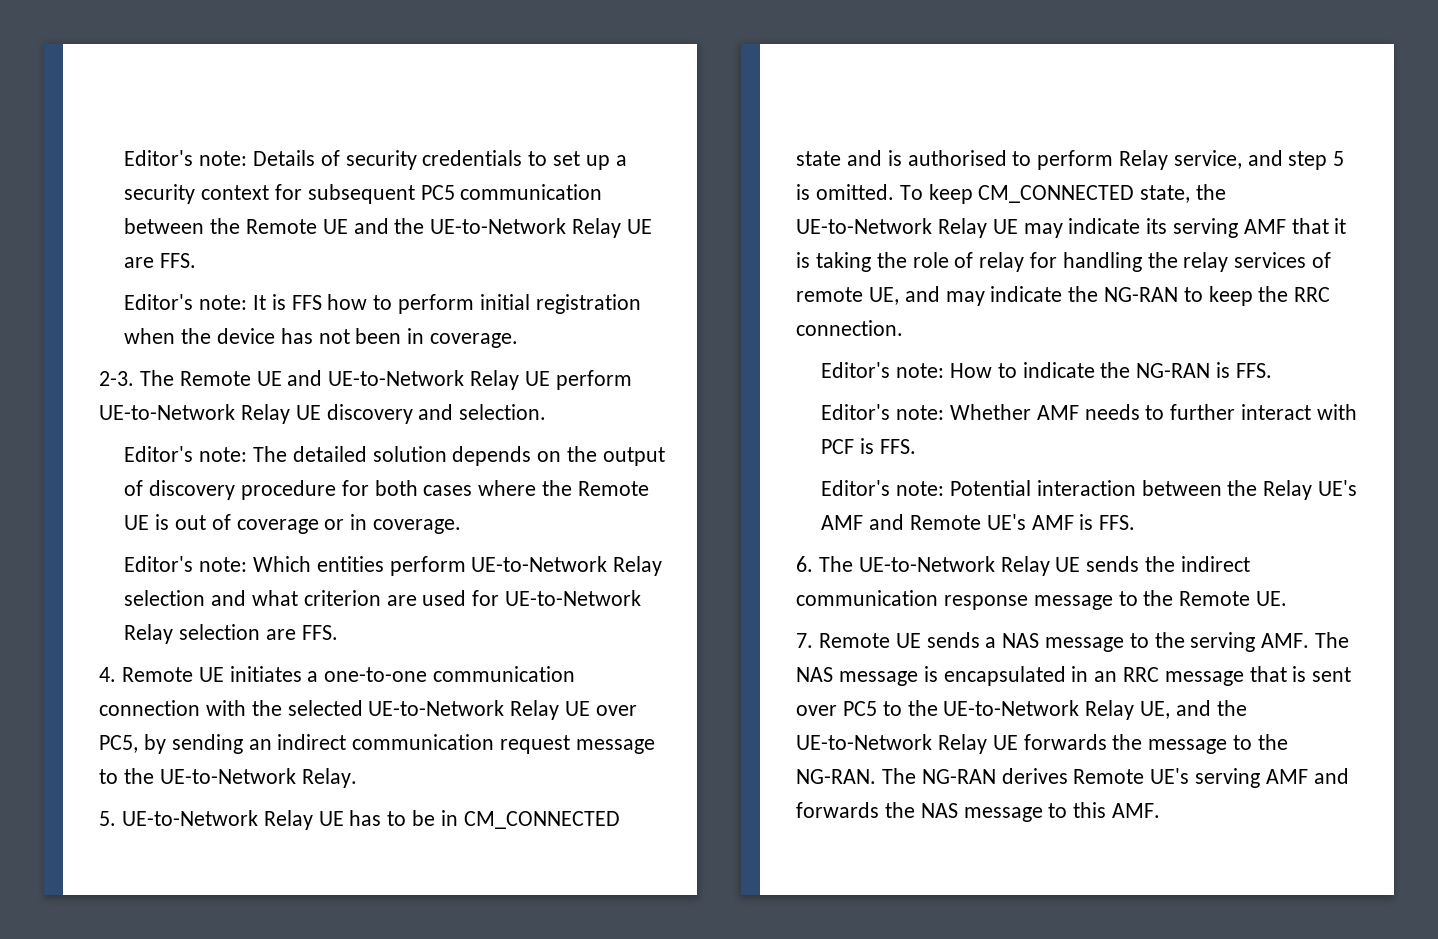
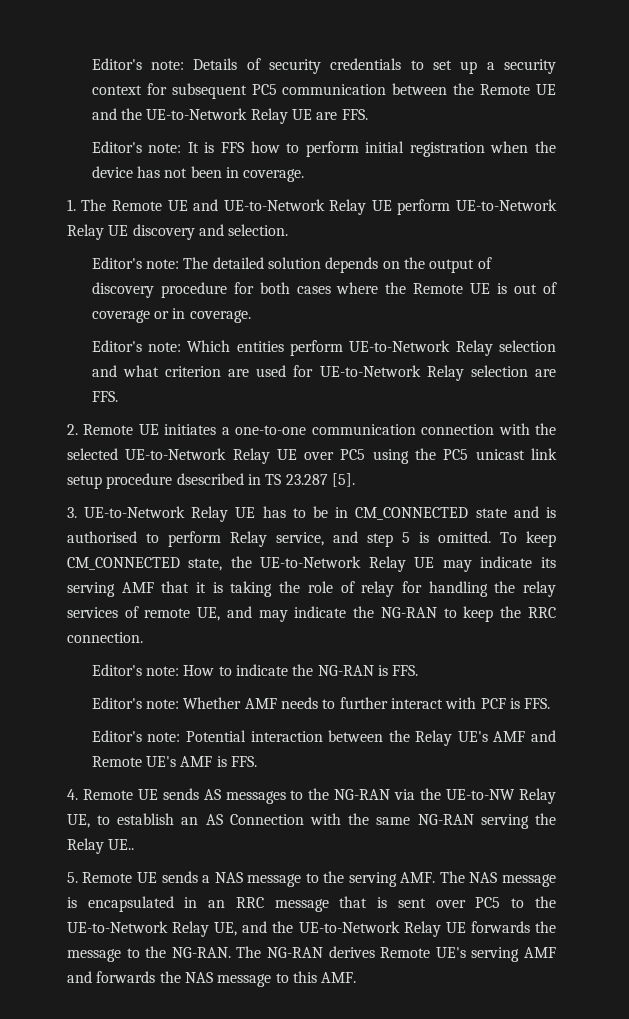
- 2-3. The Remote UE and UE-to-Network Relay UE perform UE-to-Network Relay UE discovery and selection.
+ 1. The Remote UE and UE-to-Network Relay UE perform UE-to-Network Relay UE discovery and selection.
- 4. Remote UE initiates a one-to-one communication connection with the selected UE-to-Network Relay UE over PC5, by sending an indirect communication request message to the UE-to-Network Relay.
- 5. UE-to-Network Relay UE has to be in CM_CONNECTED state and is authorised to perform Relay service, and step 5 is omitted.
+ 2. Remote UE initiates a one-to-one communication connection with the selected UE-to-Network Relay UE over PC5 using the PC5 unicast link setup procedure dsescribed in TS 23.287 [5].
+ 3. UE-to-Network Relay UE has to be in CM_CONNECTED state and is authorised to perform Relay service, and step 5 is omitted.
- 6. The UE-to-Network Relay UE sends the indirect communication response message to the Remote UE.
- 7. Remote UE sends a NAS message to the serving AMF. The NAS message is encapsulated in an RRC message that is sent over PC5 to the UE-to-Network Relay UE, and the UE-to-Network Relay UE forwards the message to the NG-RAN.
+ 4. Remote UE sends AS messages to the NG-RAN via the UE-to-NW Relay UE, to establish an AS Connection with the same NG-RAN serving the Relay UE..
+ 5. Remote UE sends a NAS message to the serving AMF. The NAS message is encapsulated in an RRC message that is sent over PC5 to the UE-to-Network Relay UE, and the UE-to-Network Relay UE forwards the message to the NG-RAN.

